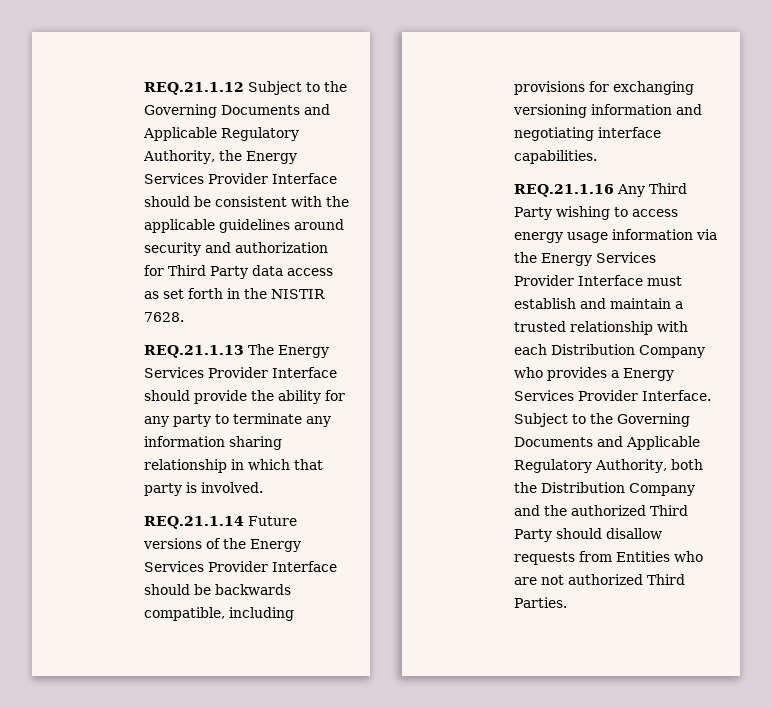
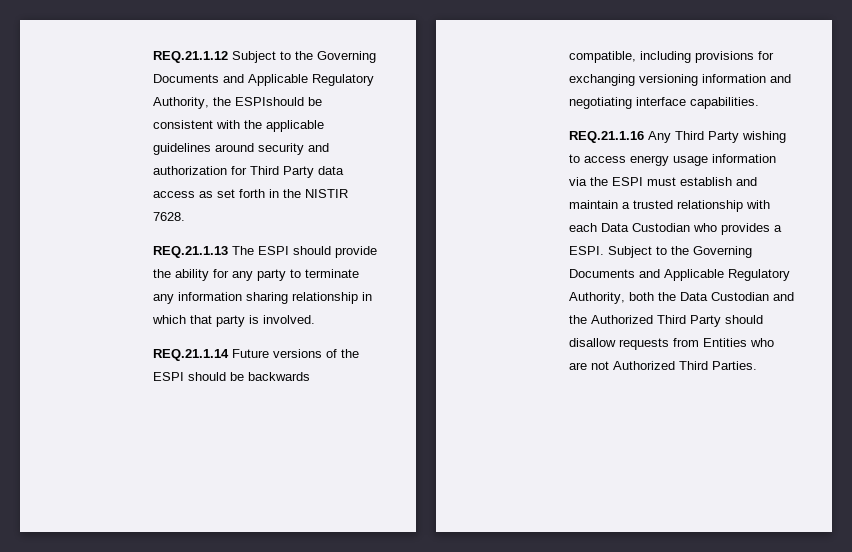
- REQ.21.1.12 Subject to the Governing Documents and Applicable Regulatory Authority, the Energy Services Provider Interface should be consistent with the applicable guidelines around security and authorization for Third Party data access as set forth in the NISTIR 7628.
+ REQ.21.1.12 Subject to the Governing Documents and Applicable Regulatory Authority, the ESPIshould be consistent with the applicable guidelines around security and authorization for Third Party data access as set forth in the NISTIR 7628.
- REQ.21.1.13 The Energy Services Provider Interface should provide the ability for any party to terminate any information sharing relationship in which that party is involved.
+ REQ.21.1.13 The ESPI should provide the ability for any party to terminate any information sharing relationship in which that party is involved.
- REQ.21.1.14 Future versions of the Energy Services Provider Interface should be backwards compatible, including provisions for exchanging versioning information and negotiating interface capabilities.
+ REQ.21.1.14 Future versions of the ESPI should be backwards compatible, including provisions for exchanging versioning information and negotiating interface capabilities.
- REQ.21.1.16 Any Third Party wishing to access energy usage information via the Energy Services Provider Interface must establish and maintain a trusted relationship with each Distribution Company who provides a Energy Services Provider Interface.
+ REQ.21.1.16 Any Third Party wishing to access energy usage information via the ESPI must establish and maintain a trusted relationship with each Data Custodian who provides a ESPI.
- Subject to the Governing Documents and Applicable Regulatory Authority, both the Distribution Company and the authorized Third Party should disallow requests from Entities who are not authorized Third Parties.
+ Subject to the Governing Documents and Applicable Regulatory Authority, both the Data Custodian and the Authorized Third Party should disallow requests from Entities who are not Authorized Third Parties.

